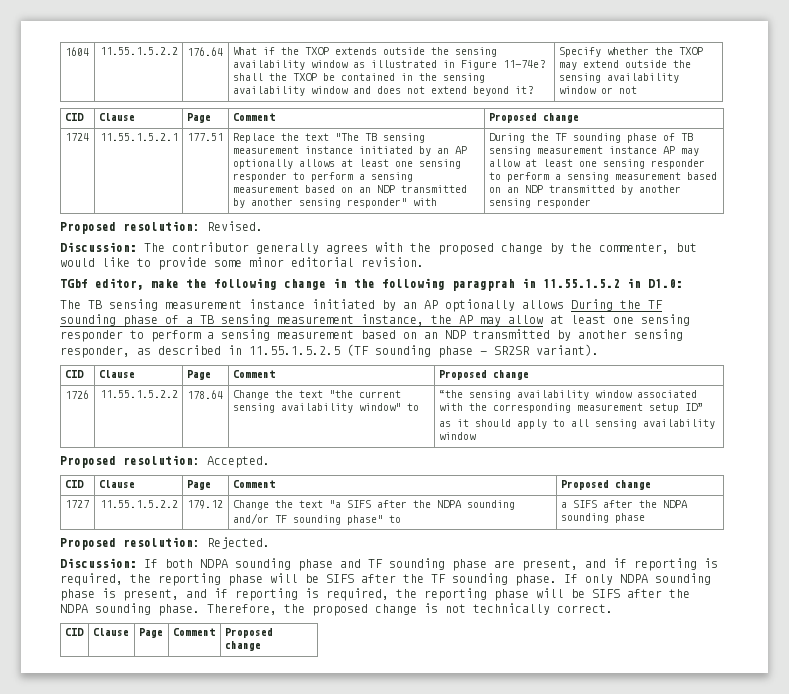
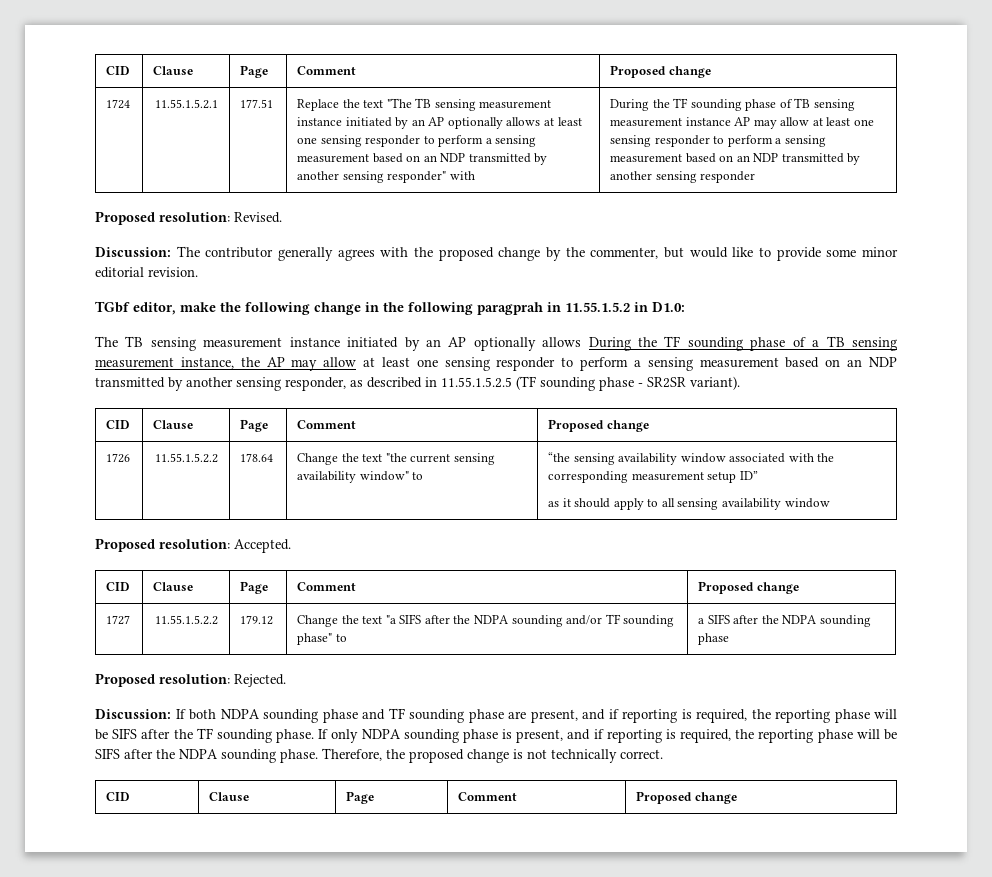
- 1604 | 11.55.1.5.2.2 | 176.64 | What if the TXOP extends outside the sensing availability window as illustrated in Figure 11-74e? shall the TXOP be contained in the sensing availability window and does not extend beyond it? | Specify whether the TXOP may extend outside the sensing availability window or not

